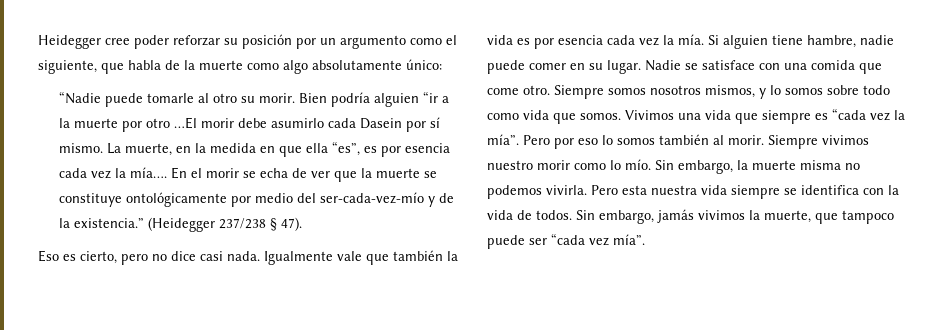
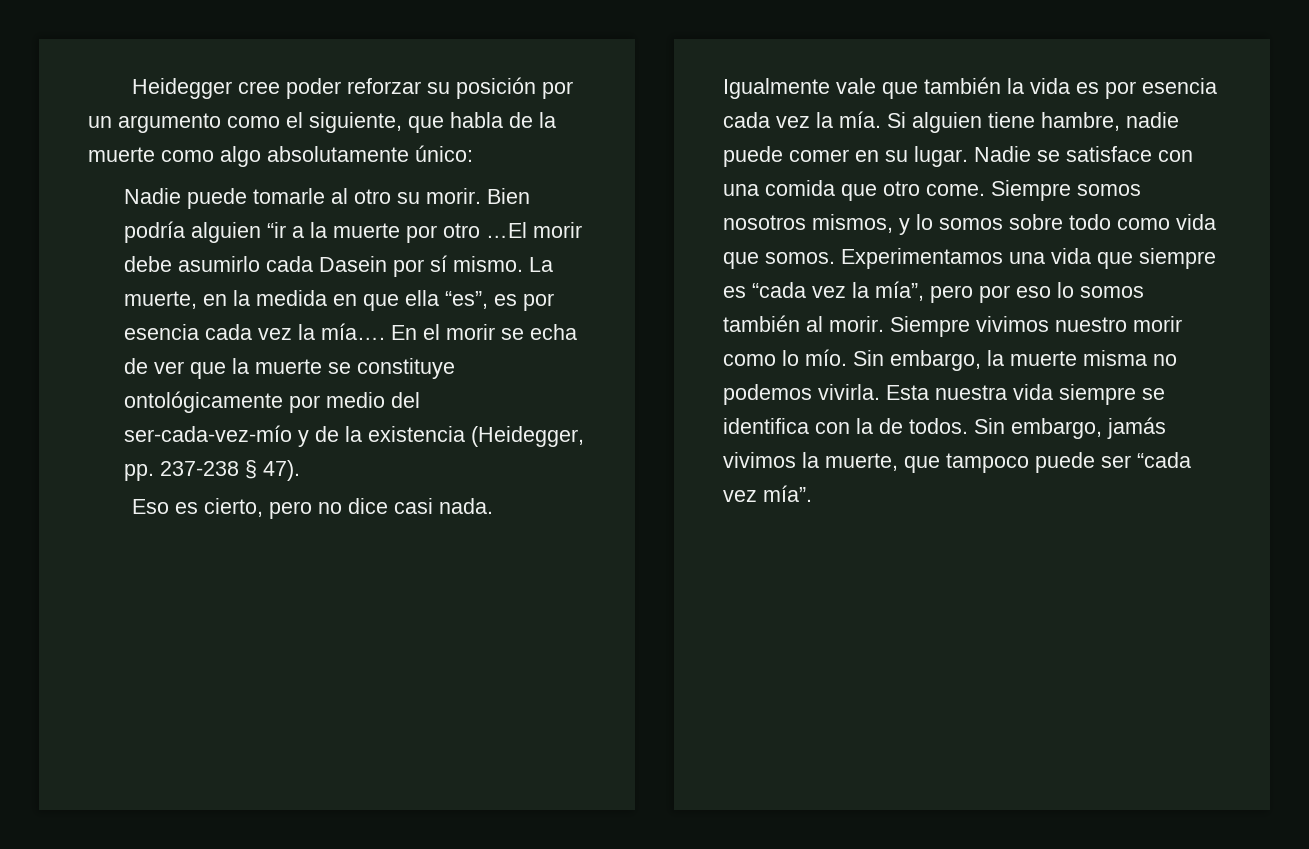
- “Nadie puede tomarle al otro su morir.
+ Nadie puede tomarle al otro su morir.
- En el morir se echa de ver que la muerte se constituye ontológicamente por medio del ser‐cada‐vez‐mío y de la existencia.” (Heidegger 237/238 § 47).
+ En el morir se echa de ver que la muerte se constituye ontológicamente por medio del ser‐cada‐vez‐mío y de la existencia (Heidegger, pp. 237-238 § 47).
- Nadie se satisface con una comida que come otro.
+ Nadie se satisface con una comida que otro come.
- Vivimos una vida que siempre es “cada vez la mía”. Pero por eso lo somos también al morir.
+ Experimentamos una vida que siempre es “cada vez la mía”, pero por eso lo somos también al morir.
- Pero esta nuestra vida siempre se identifica con la vida de todos.
+ Esta nuestra vida siempre se identifica con la de todos.

